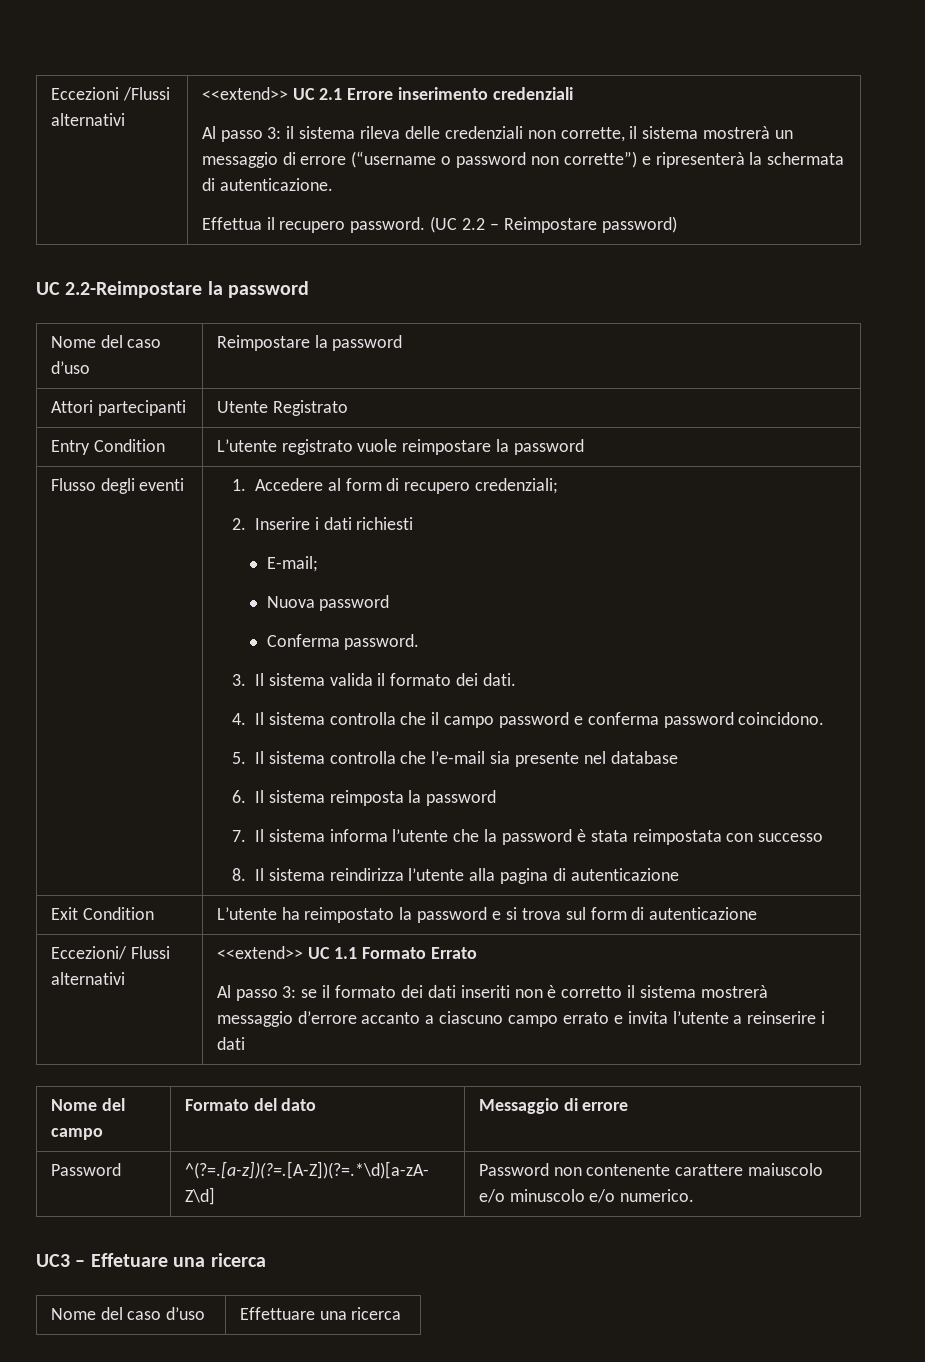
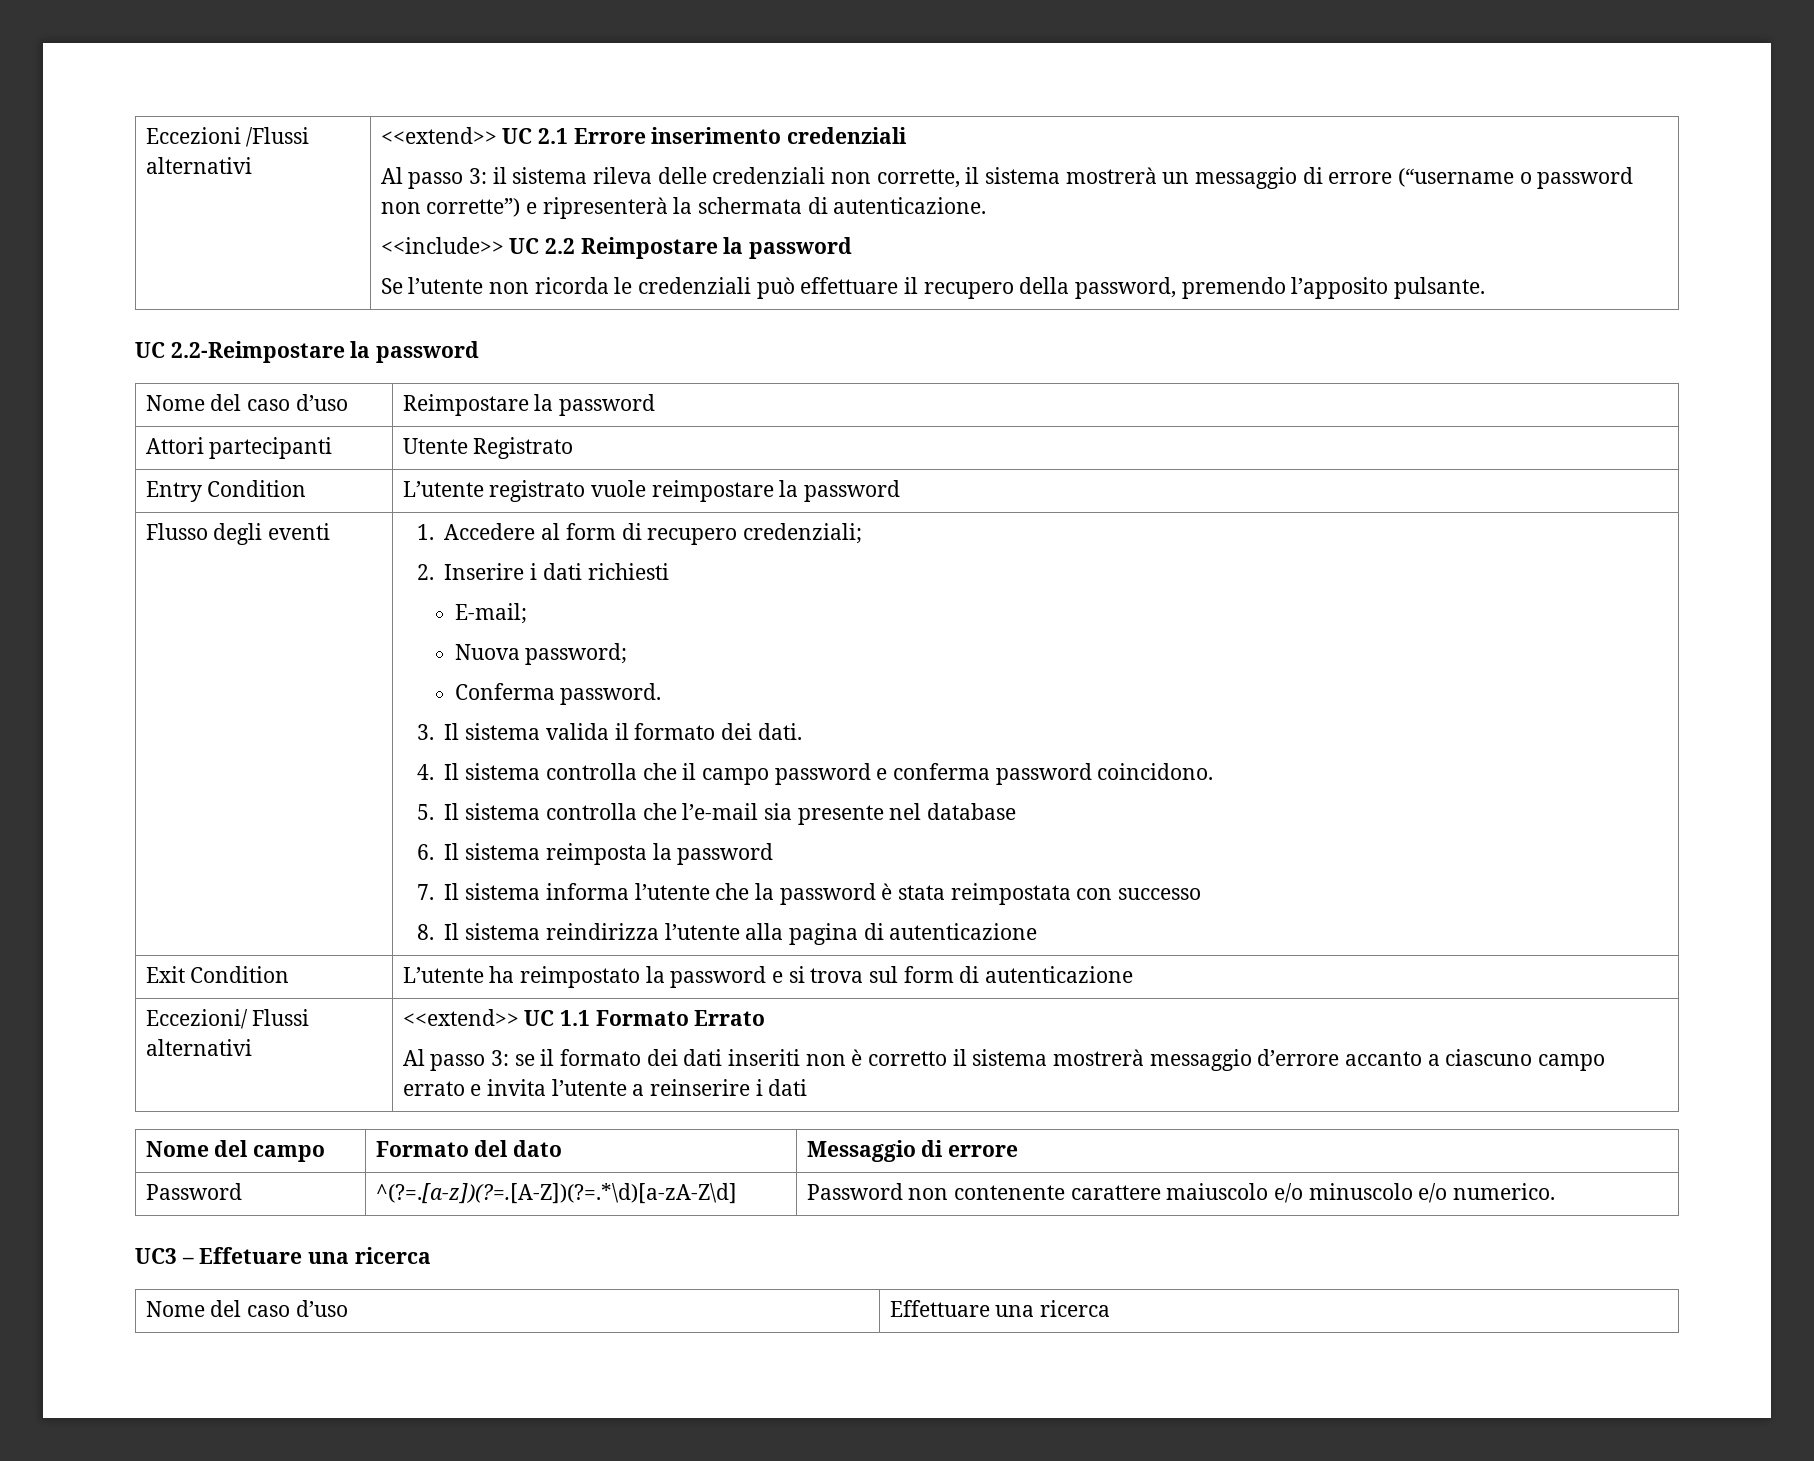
- Effettua il recupero password. (UC 2.2 – Reimpostare password)
+ <<include>> UC 2.2 Reimpostare la password
+ Se l’utente non ricorda le credenziali può effettuare il recupero della password, premendo l’apposito pulsante.
- Nuova password
+ Nuova password;

